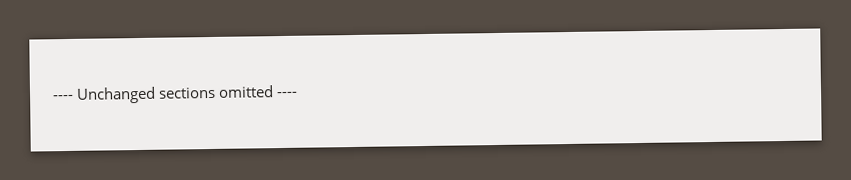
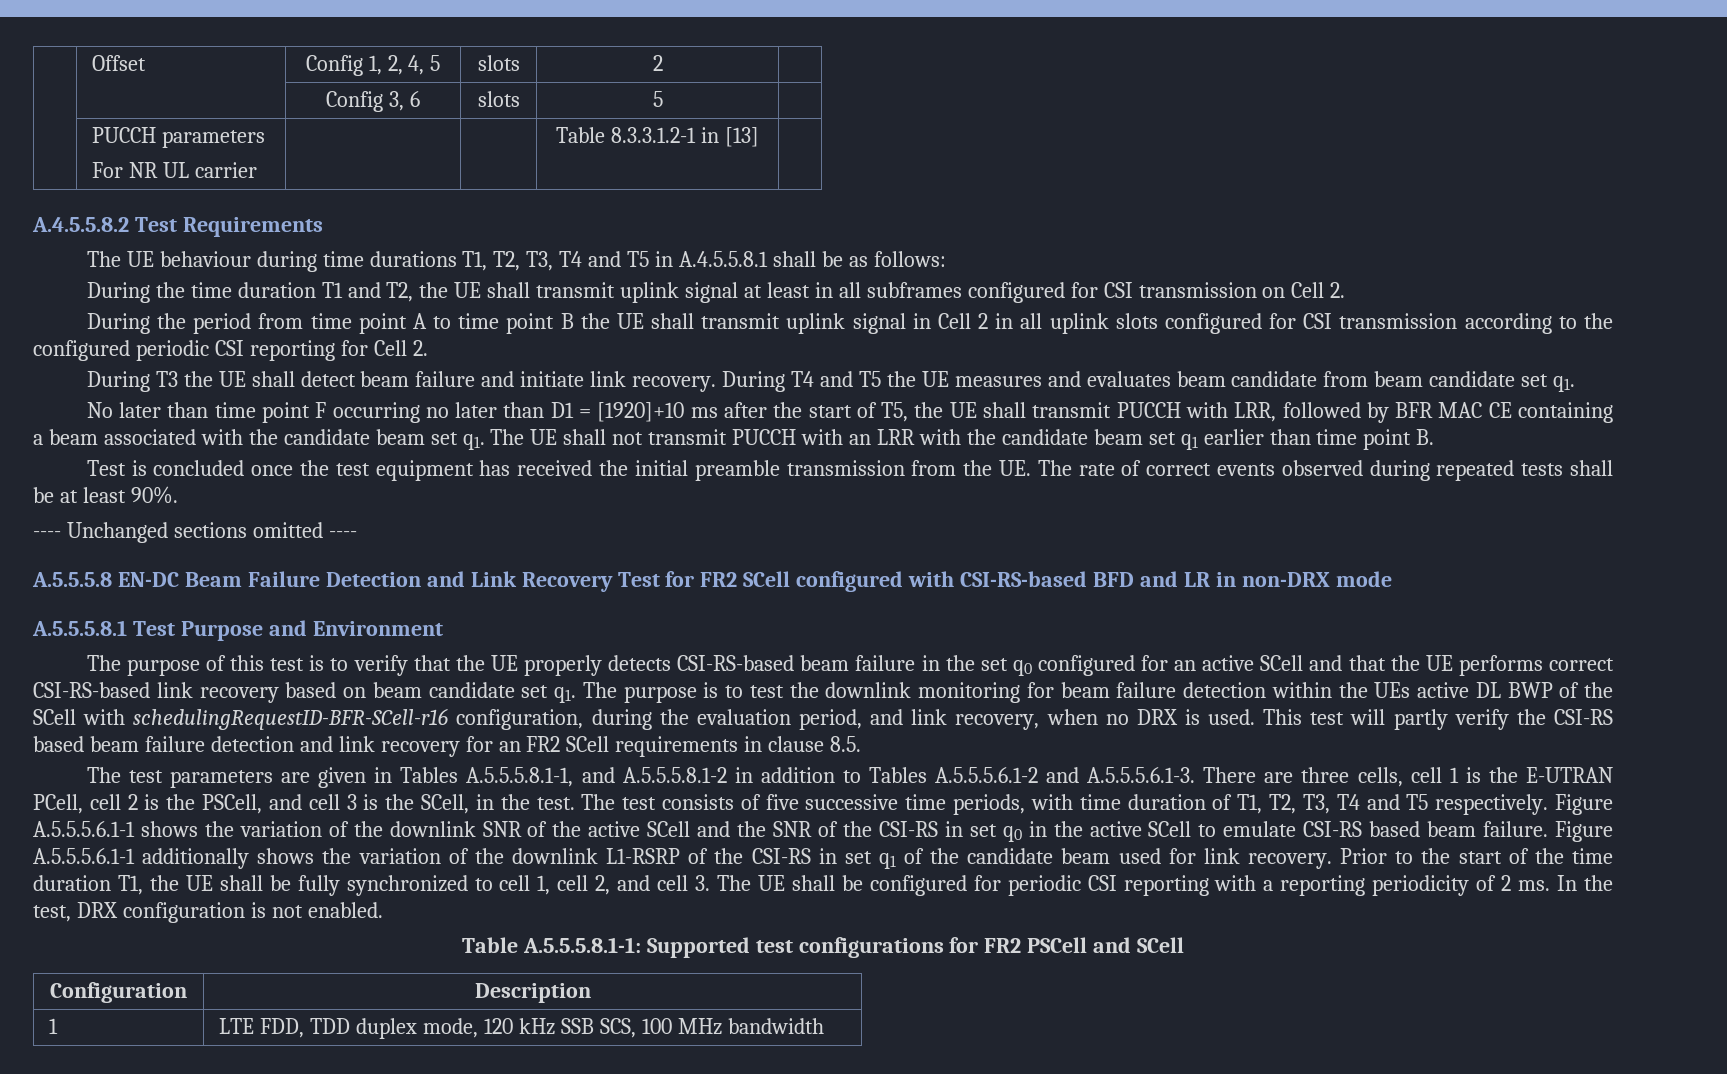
+ | Offset | Config 1, 2, 4, 5 | slots | 2 |
+ | | Config 3, 6 | slots | 5 |
+ | PUCCH parameters
+ For NR UL carrier | | | Table 8.3.3.1.2-1 in [13] |
+ A.4.5.5.8.2 Test Requirements
+ The UE behaviour during time durations T1, T2, T3, T4 and T5 in A.4.5.5.8.1 shall be as follows:
+ During the time duration T1 and T2, the UE shall transmit uplink signal at least in all subframes configured for CSI transmission on Cell 2.
+ During the period from time point A to time point B the UE shall transmit uplink signal in Cell 2 in all uplink slots configured for CSI transmission according to the configured periodic CSI reporting for Cell 2.
+ During T3 the UE shall detect beam failure and initiate link recovery. During T4 and T5 the UE measures and evaluates beam candidate from beam candidate set q1.
+ No later than time point F occurring no later than D1 = [1920]+10 ms after the start of T5, the UE shall transmit PUCCH with LRR, followed by BFR MAC CE containing a beam associated with the candidate beam set q1. The UE shall not transmit PUCCH with an LRR with the candidate beam set q1 earlier than time point B.
+ Test is concluded once the test equipment has received the initial preamble transmission from the UE. The rate of correct events observed during repeated tests shall be at least 90%.
+ A.5.5.5.8 EN-DC Beam Failure Detection and Link Recovery Test for FR2 SCell configured with CSI-RS-based BFD and LR in non-DRX mode
+ A.5.5.5.8.1 Test Purpose and Environment
+ The purpose of this test is to verify that the UE properly detects CSI-RS-based beam failure in the set q0 configured for an active SCell and that the UE performs correct CSI-RS-based link recovery based on beam candidate set q1. The purpose is to test the downlink monitoring for beam failure detection within the UEs active DL BWP of the SCell with schedulingRequestID-BFR-SCell-r16 configuration, during the evaluation period, and link recovery, when no DRX is used. This test will partly verify the CSI-RS based beam failure detection and link recovery for an FR2 SCell requirements in clause 8.5.
+ The test parameters are given in Tables A.5.5.5.8.1-1, and A.5.5.5.8.1-2 in addition to Tables A.5.5.5.6.1-2 and A.5.5.5.6.1-3. There are three cells, cell 1 is the E-UTRAN PCell, cell 2 is the PSCell, and cell 3 is the SCell, in the test. The test consists of five successive time periods, with time duration of T1, T2, T3, T4 and T5 respectively. Figure A.5.5.5.6.1-1 shows the variation of the downlink SNR of the active SCell and the SNR of the CSI-RS in set q0 in the active SCell to emulate CSI-RS based beam failure. Figure A.5.5.5.6.1-1 additionally shows the variation of the downlink L1-RSRP of the CSI-RS in set q1 of the candidate beam used for link recovery. Prior to the start of the time duration T1, the UE shall be fully synchronized to cell 1, cell 2, and cell 3. The UE shall be configured for periodic CSI reporting with a reporting periodicity of 2 ms. In the test, DRX configuration is not enabled.
+ Table A.5.5.5.8.1-1: Supported test configurations for FR2 PSCell and SCell
+ Configuration | Description
+ 1 | LTE FDD, TDD duplex mode, 120 kHz SSB SCS, 100 MHz bandwidth

